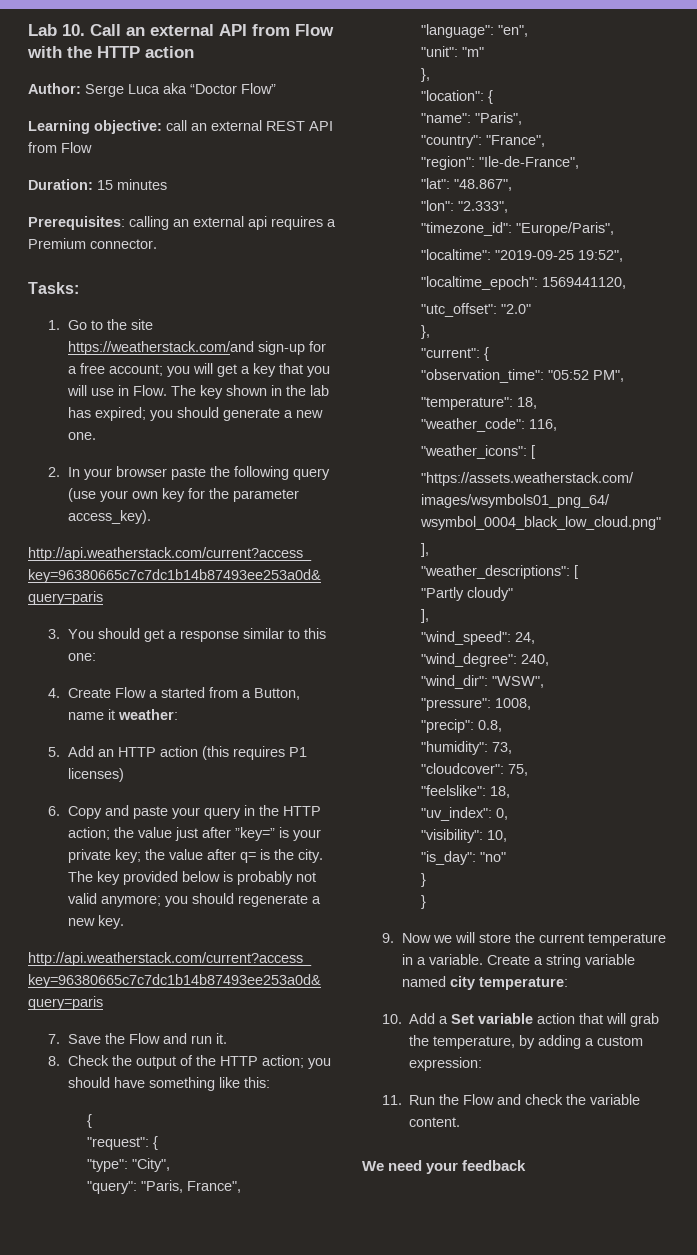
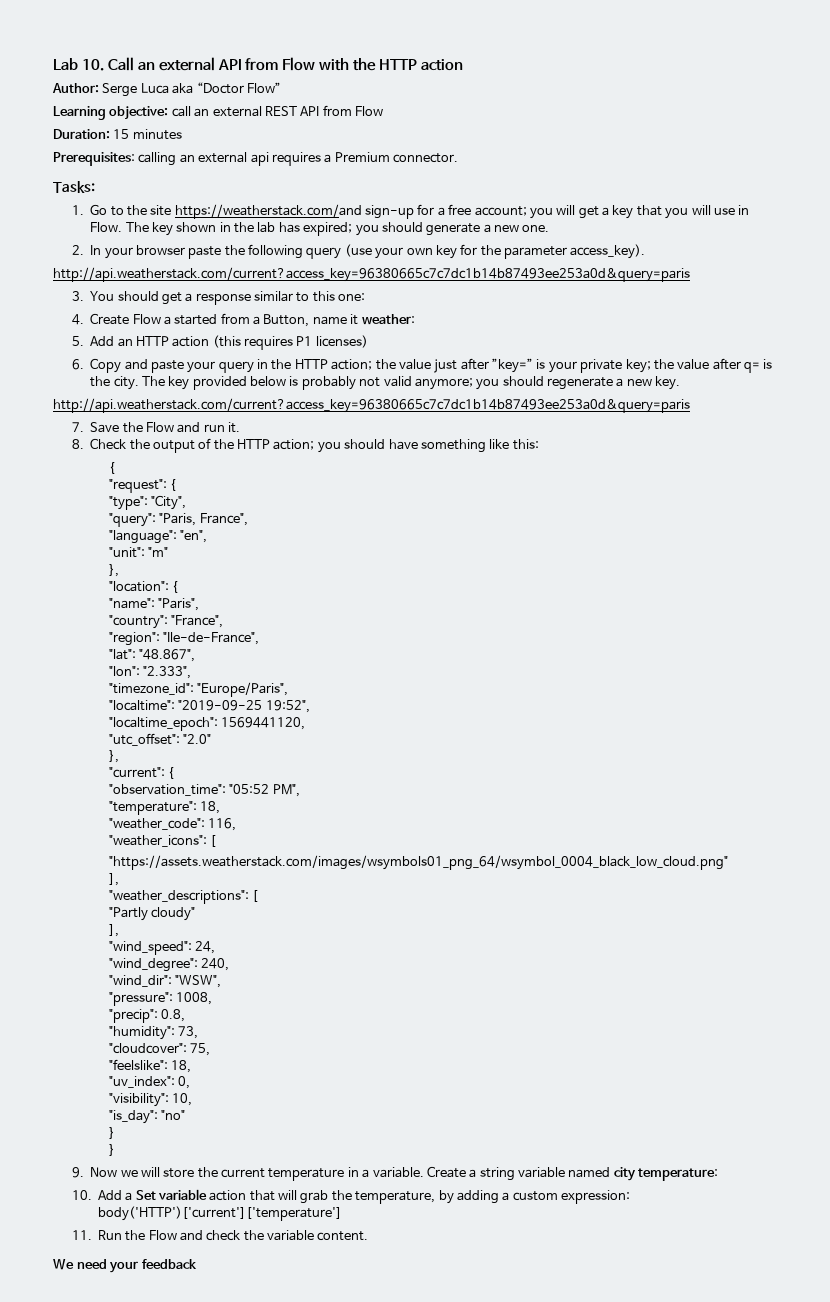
- 10. Add a Set variable action that will grab the temperature, by adding a custom expression:
+ 10. Add a Set variable action that will grab the temperature, by adding a custom expression: body('HTTP')['current']['temperature']

